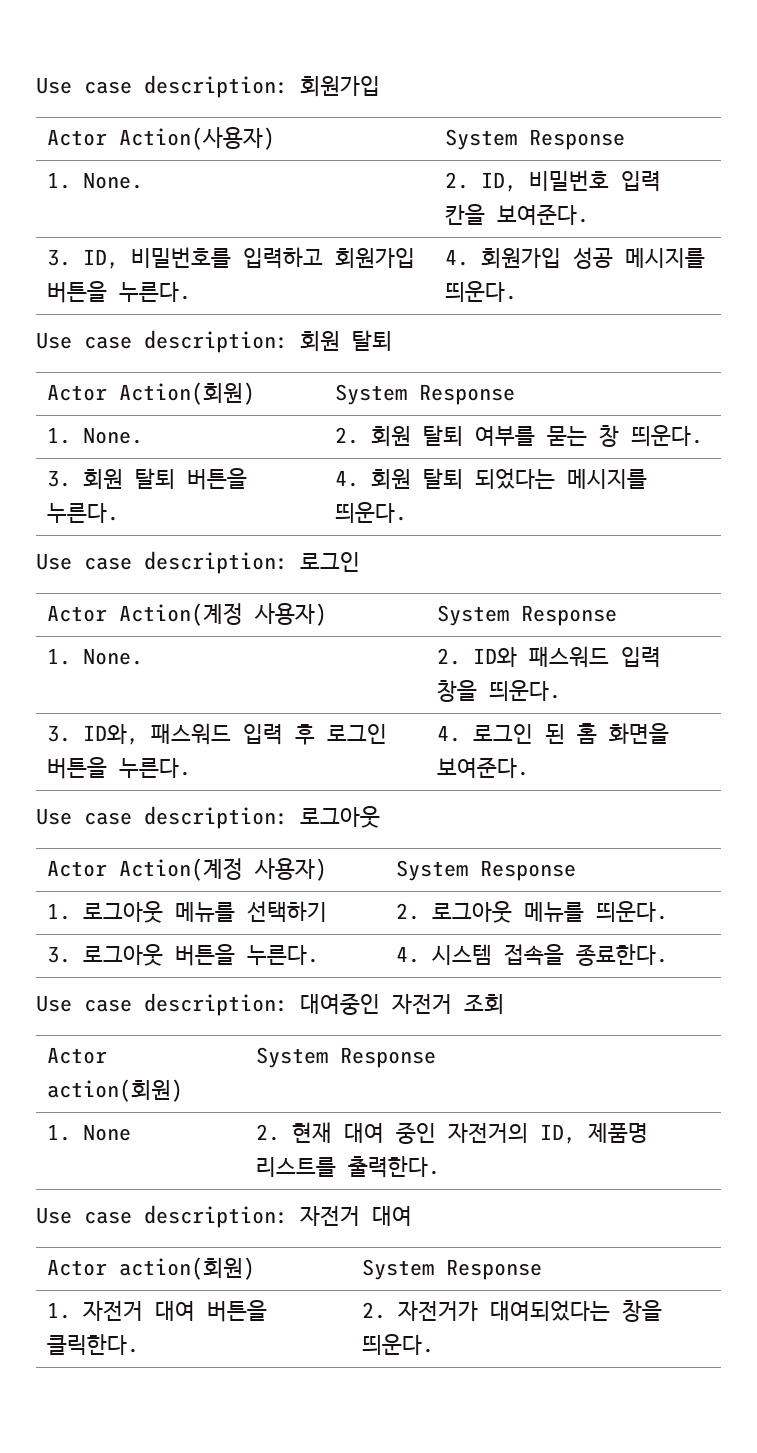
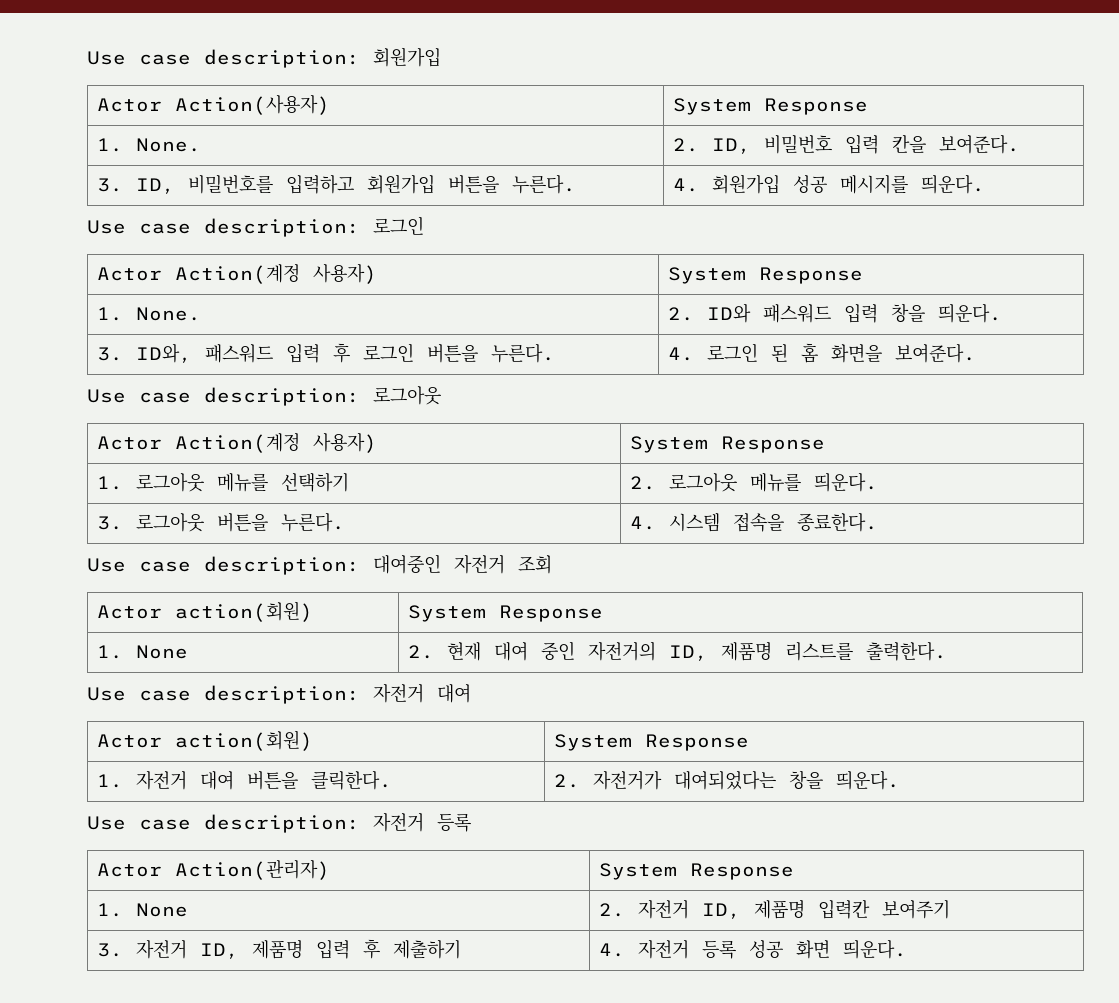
- Use case description: 회원 탈퇴
- Actor Action(회원) | System Response
- 1. None. | 2. 회원 탈퇴 여부를 묻는 창 띄운다.
- 3. 회원 탈퇴 버튼을 누른다. | 4. 회원 탈퇴 되었다는 메시지를 띄운다.
+ Use case description: 자전거 등록
+ Actor Action(관리자) | System Response
+ 1. None | 2. 자전거 ID, 제품명 입력칸 보여주기
+ 3. 자전거 ID, 제품명 입력 후 제출하기 | 4. 자전거 등록 성공 화면 띄운다.

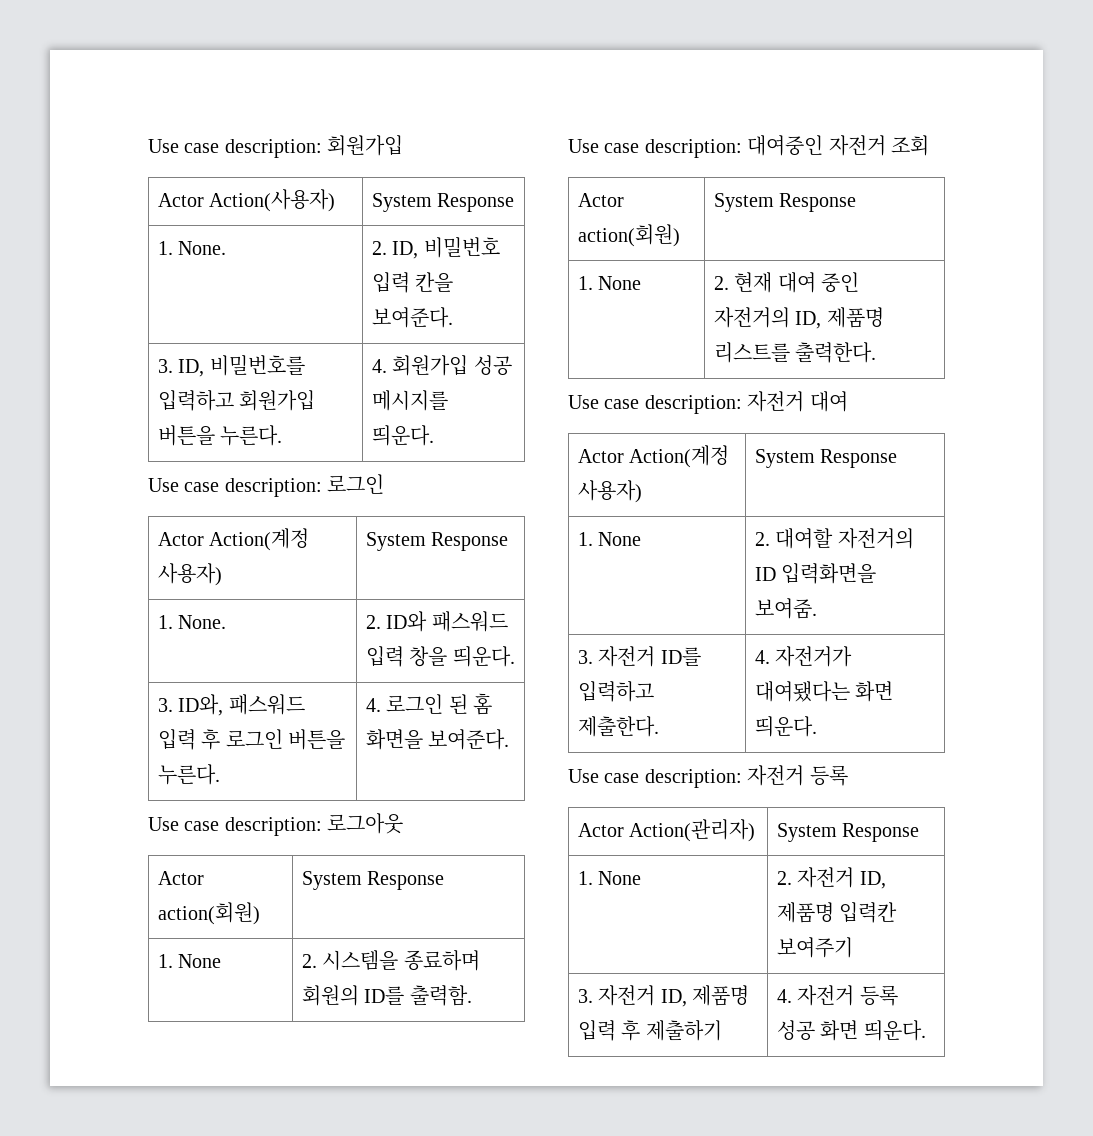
  Use case description: 로그아웃
- Actor Action(계정 사용자) | System Response
- 1. 로그아웃 메뉴를 선택하기 | 2. 로그아웃 메뉴를 띄운다.
- 3. 로그아웃 버튼을 누른다. | 4. 시스템 접속을 종료한다.
+ Actor action(회원) | System Response
+ 1. None | 2. 시스템을 종료하며 회원의 ID를 출력함.
  Use case description: 자전거 대여
- Actor action(회원) | System Response
- 1. 자전거 대여 버튼을 클릭한다. | 2. 자전거가 대여되었다는 창을 띄운다.
+ Actor Action(계정 사용자) | System Response
+ 1. None | 2. 대여할 자전거의 ID 입력화면을 보여줌.
+ 3. 자전거 ID를 입력하고 제출한다. | 4. 자전거가 대여됐다는 화면 띄운다.

